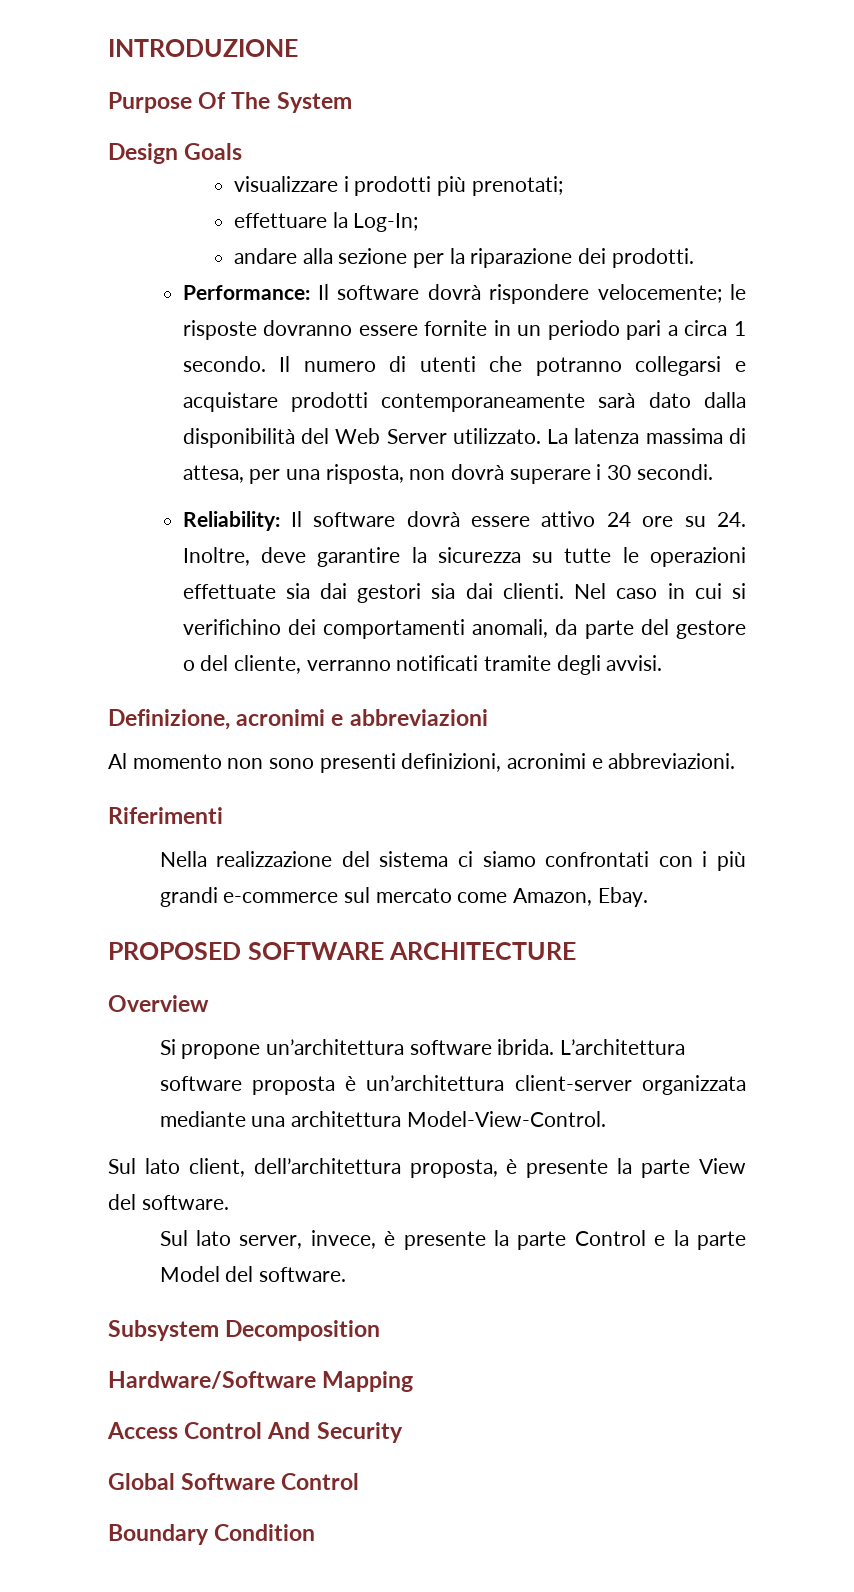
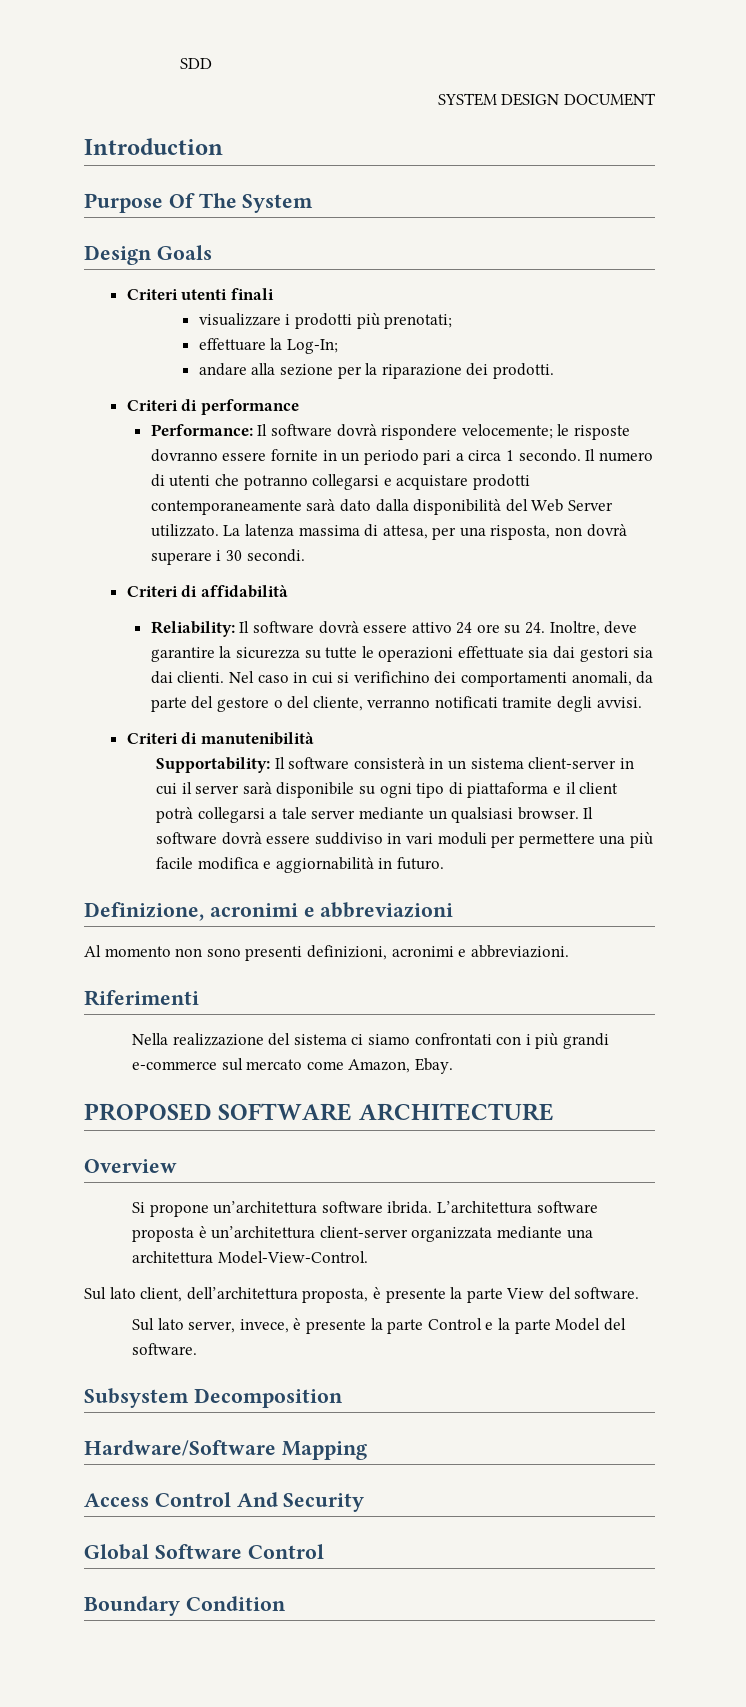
- INTRODUZIONE
+ SDD
+ SYSTEM DESIGN DOCUMENT
+ Introduction
+ Criteri utenti finali
+ Criteri di performance
+ Criteri di affidabilità
+ Criteri di manutenibilità
+ Supportability: Il software consisterà in un sistema client-server in cui il server sarà disponibile su ogni tipo di piattaforma e il client potrà collegarsi a tale server mediante un qualsiasi browser. Il software dovrà essere suddiviso in vari moduli per permettere una più facile modifica e aggiornabilità in futuro.

